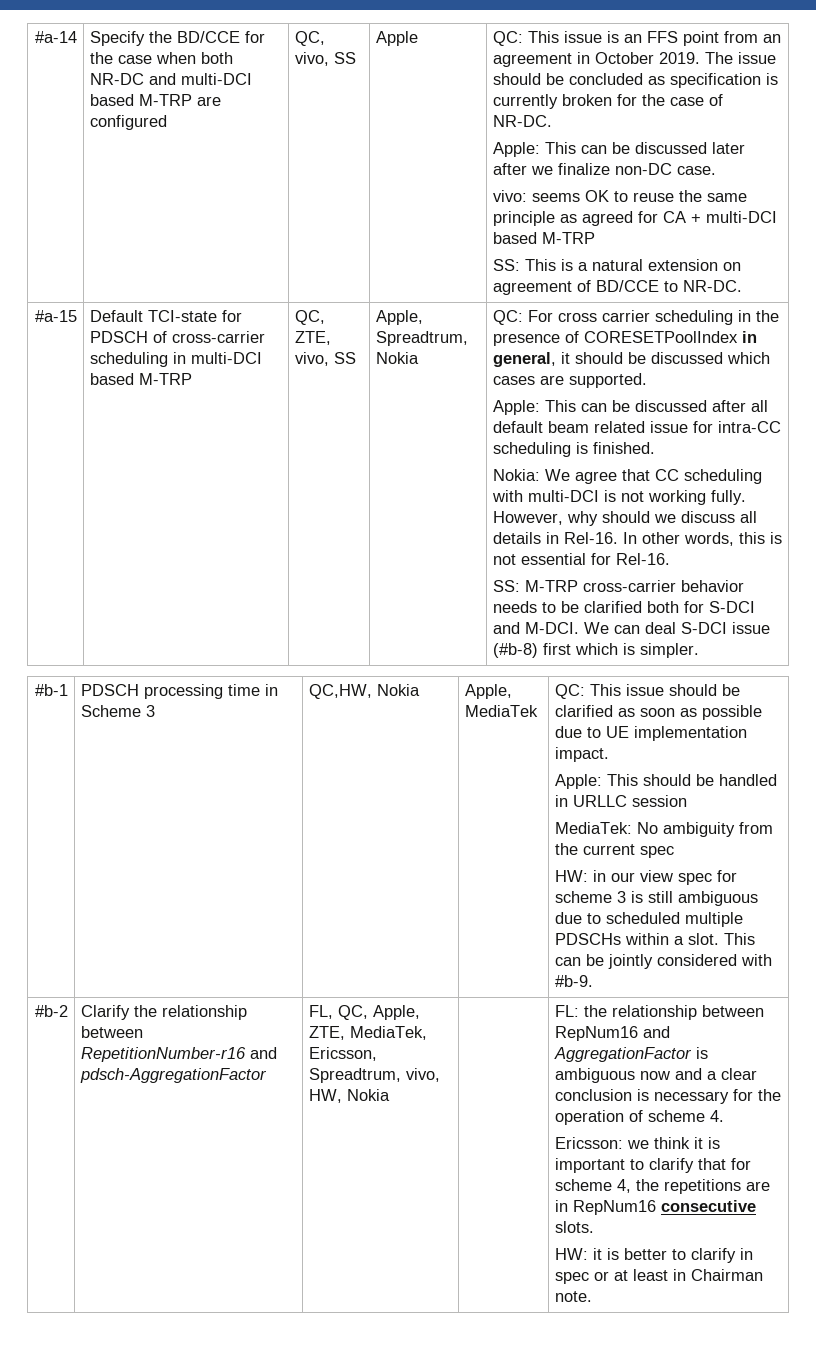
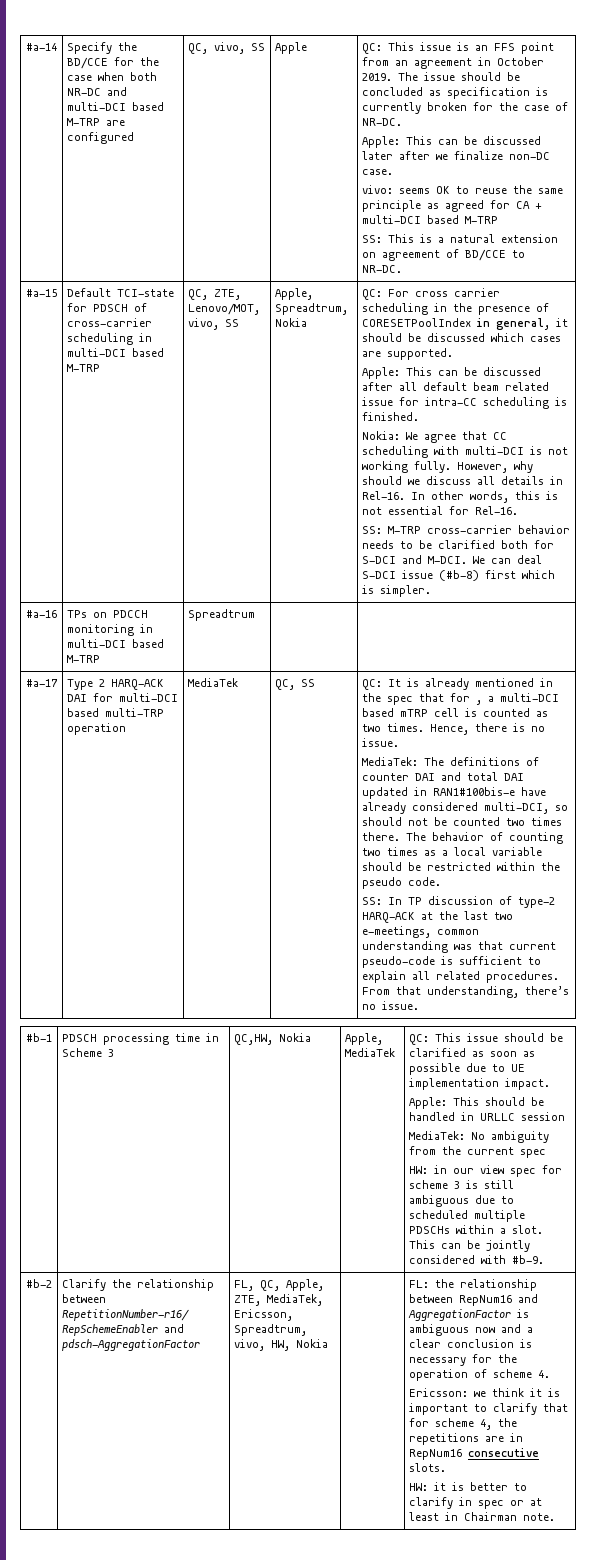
- QC, ZTE, vivo, SS
+ QC, ZTE, Lenovo/MOT, vivo, SS
+ #a-16 | TPs on PDCCH monitoring in multi-DCI based M-TRP | Spreadtrum | |
+ #a-17 | Type 2 HARQ-ACK DAI for multi-DCI based multi-TRP operation | MediaTek | QC, SS | QC: It is already mentioned in the spec that for , a multi-DCI based mTRP cell is counted as two times. Hence, there is no issue.
+ MediaTek: The definitions of counter DAI and total DAI updated in RAN1#100bis-e have already considered multi-DCI, so should not be counted two times there. The behavior of counting two times as a local variable should be restricted within the pseudo code.
+ SS: In TP discussion of type-2 HARQ-ACK at the last two e-meetings, common understanding was that current pseudo-code is sufficient to explain all related procedures. From that understanding, there’s no issue.
- Clarify the relationship between RepetitionNumber-r16 and pdsch-AggregationFactor
+ Clarify the relationship between RepetitionNumber-r16/ RepSchemeEnabler and pdsch-AggregationFactor

